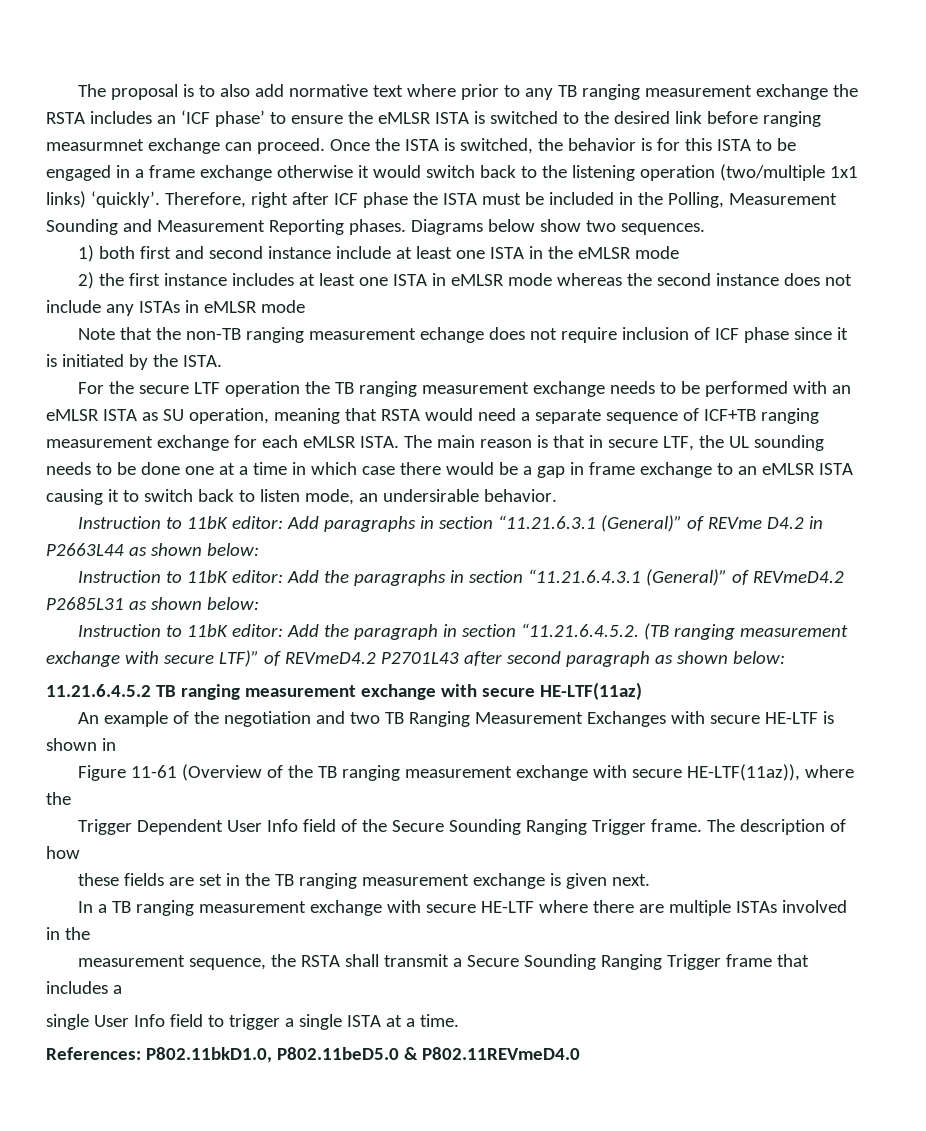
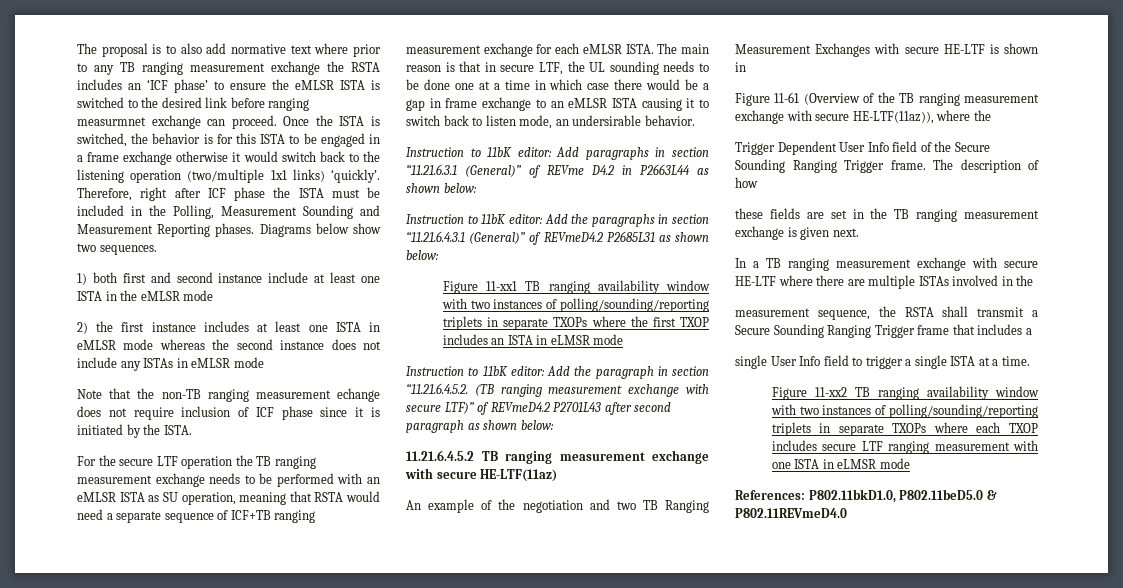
+ Figure 11-xx1 TB ranging availability window with two instances of polling/sounding/reporting triplets in separate TXOPs where the first TXOP includes an ISTA in eLMSR mode
+ Figure 11-xx2 TB ranging availability window with two instances of polling/sounding/reporting triplets in separate TXOPs where each TXOP includes secure LTF ranging measurement with one ISTA in eLMSR mode

